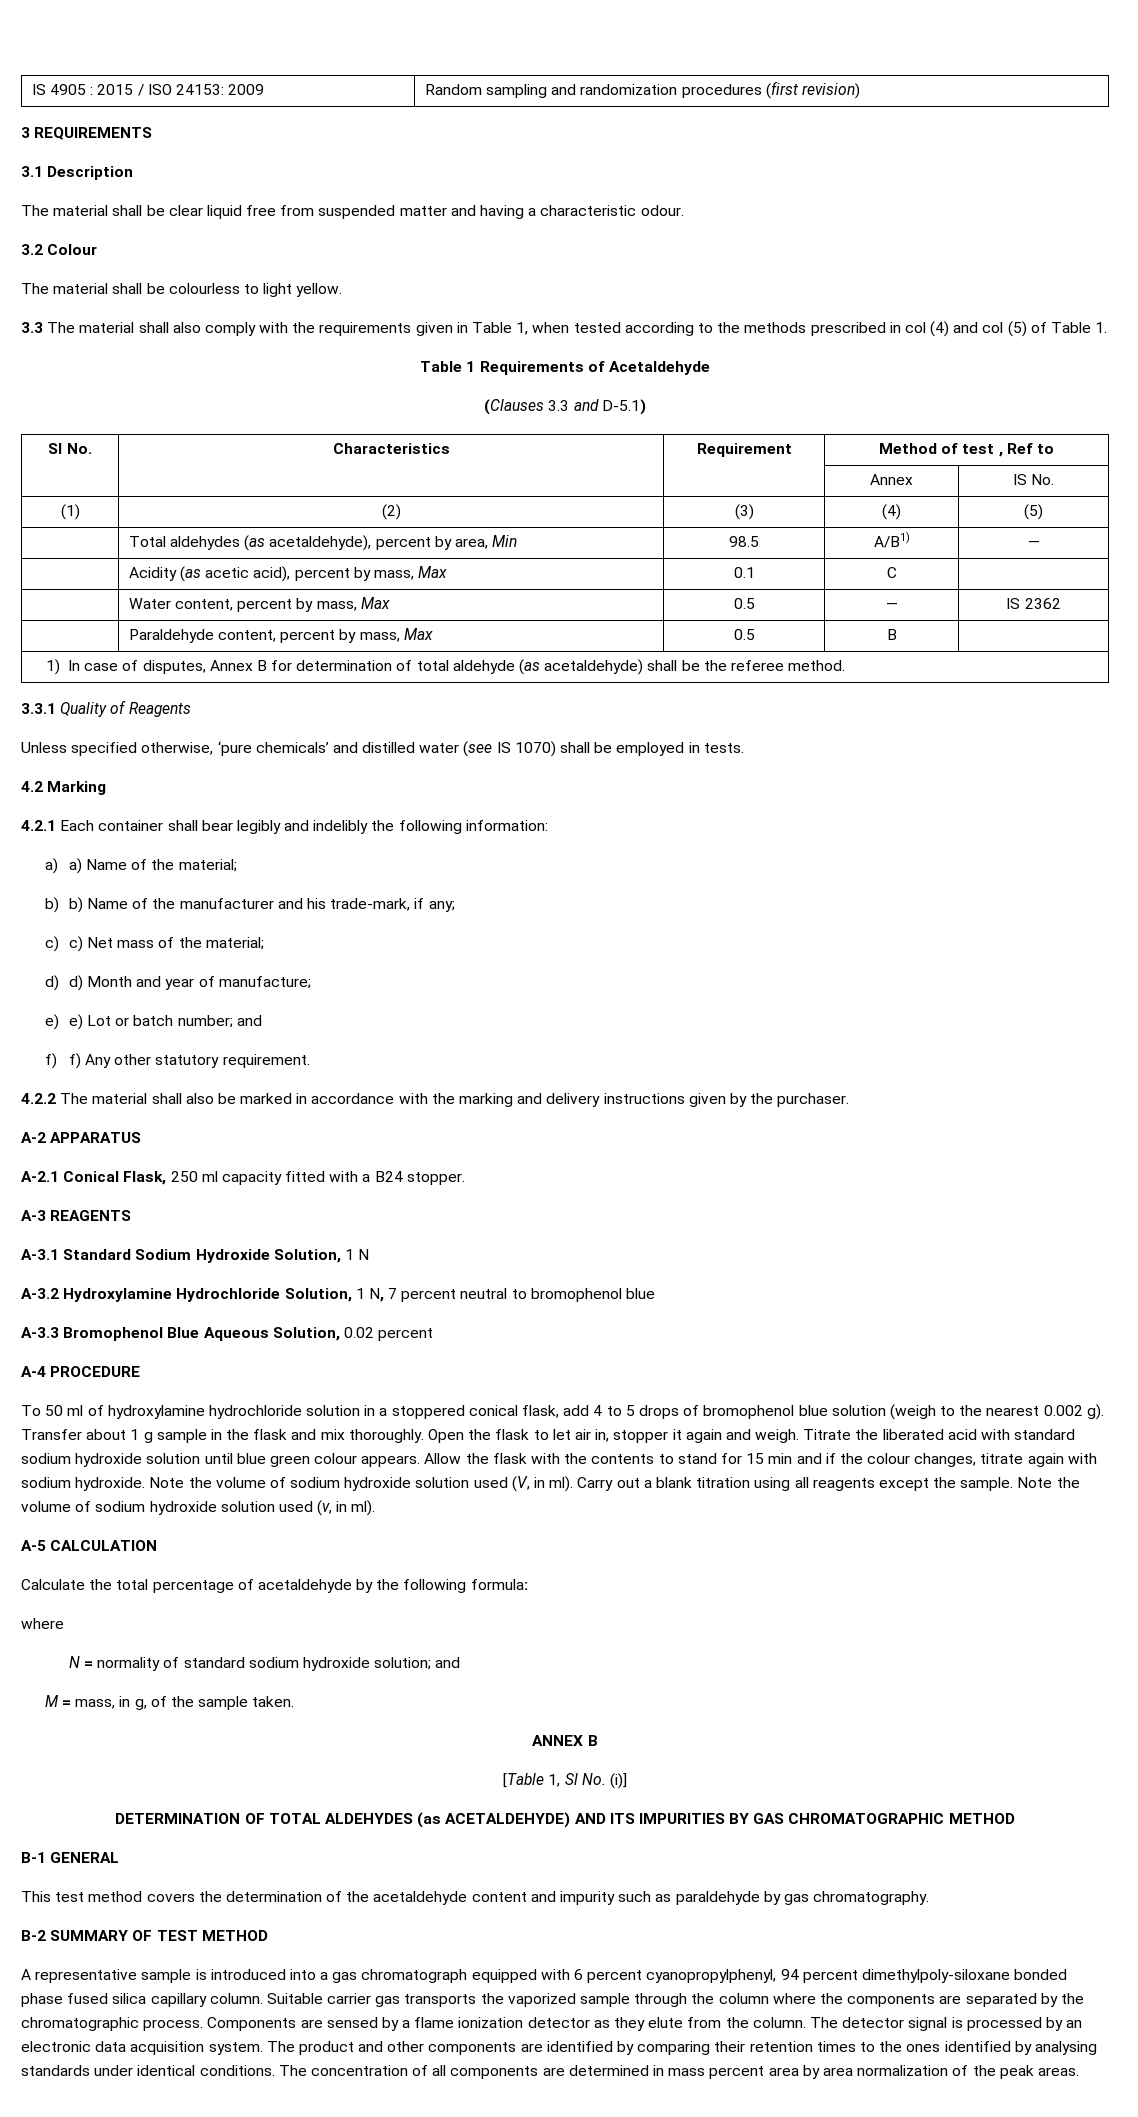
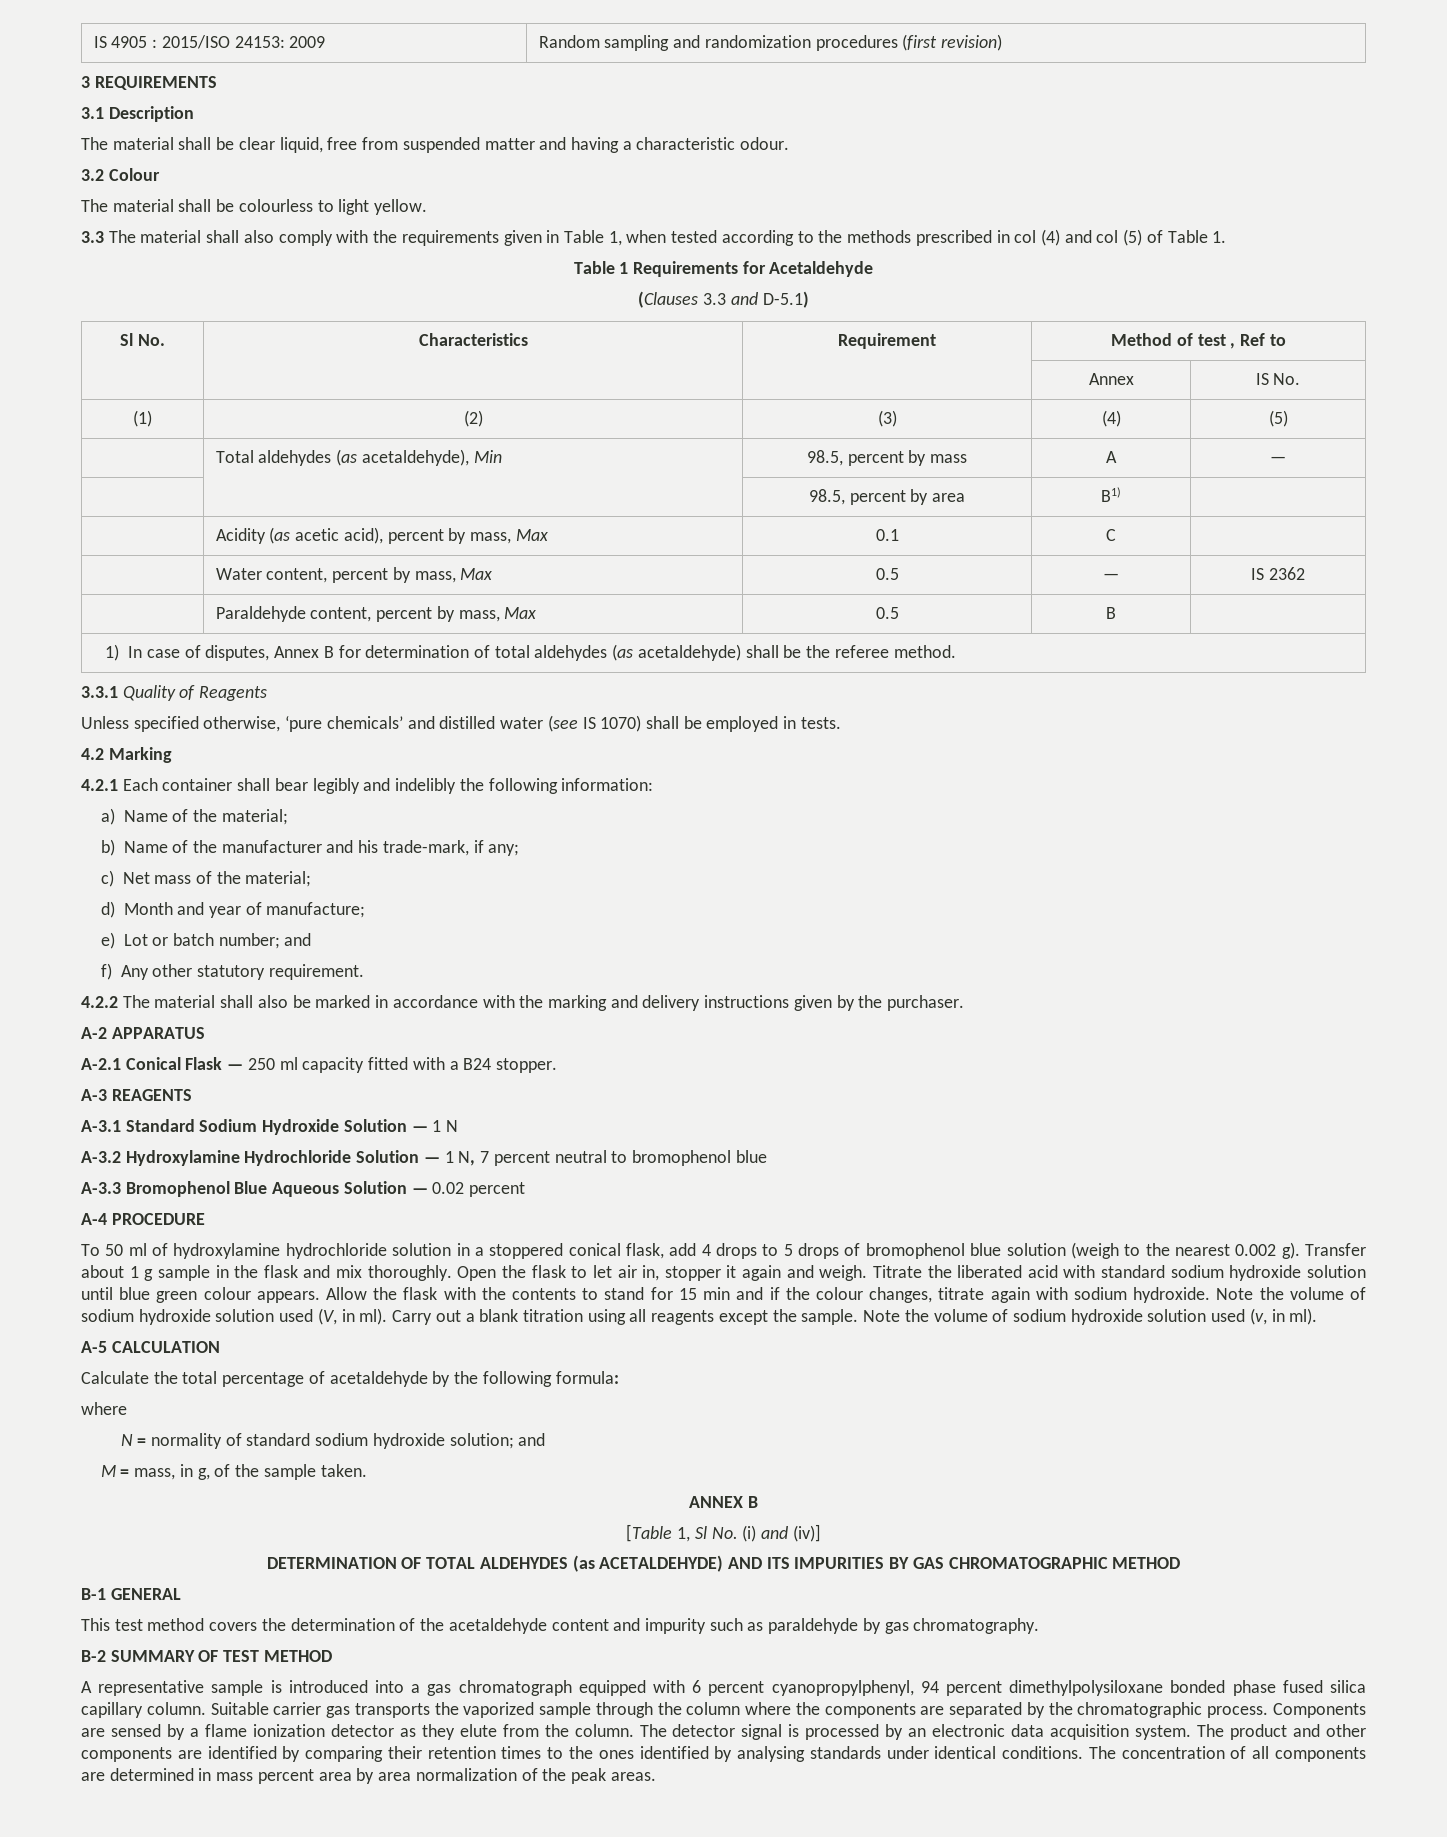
- IS 4905 : 2015 / ISO 24153: 2009 | Random sampling and randomization procedures (first revision)
+ IS 4905 : 2015/ISO 24153: 2009 | Random sampling and randomization procedures (first revision)
- The material shall be clear liquid free from suspended matter and having a characteristic odour.
+ The material shall be clear liquid, free from suspended matter and having a characteristic odour.
- Table 1 Requirements of Acetaldehyde
+ Table 1 Requirements for Acetaldehyde
- | Total aldehydes (as acetaldehyde), percent by area, Min | 98.5 | A/B1) | —
+ | Total aldehydes (as acetaldehyde), Min | 98.5, percent by mass | A | —
+ | | 98.5, percent by area | B1) |
- 1) In case of disputes, Annex B for determination of total aldehyde (as acetaldehyde) shall be the referee method.
+ 1) In case of disputes, Annex B for determination of total aldehydes (as acetaldehyde) shall be the referee method.
- a) a) Name of the material;
+ a) Name of the material;
- b) b) Name of the manufacturer and his trade-mark, if any;
+ b) Name of the manufacturer and his trade-mark, if any;
- c) c) Net mass of the material;
+ c) Net mass of the material;
- d) d) Month and year of manufacture;
+ d) Month and year of manufacture;
- e) e) Lot or batch number; and
+ e) Lot or batch number; and
- f) f) Any other statutory requirement.
+ f) Any other statutory requirement.
- A-2.1 Conical Flask, 250 ml capacity fitted with a B24 stopper.
+ A-2.1 Conical Flask — 250 ml capacity fitted with a B24 stopper.
- A-3.1 Standard Sodium Hydroxide Solution, 1 N
+ A-3.1 Standard Sodium Hydroxide Solution — 1 N
- A-3.2 Hydroxylamine Hydrochloride Solution, 1 N, 7 percent neutral to bromophenol blue
+ A-3.2 Hydroxylamine Hydrochloride Solution — 1 N, 7 percent neutral to bromophenol blue
- A-3.3 Bromophenol Blue Aqueous Solution, 0.02 percent
+ A-3.3 Bromophenol Blue Aqueous Solution — 0.02 percent
- To 50 ml of hydroxylamine hydrochloride solution in a stoppered conical flask, add 4 to 5 drops of bromophenol blue solution (weigh to the nearest 0.002 g).
+ To 50 ml of hydroxylamine hydrochloride solution in a stoppered conical flask, add 4 drops to 5 drops of bromophenol blue solution (weigh to the nearest 0.002 g).
- [Table 1, Sl No. (i)]
+ [Table 1, Sl No. (i) and (iv)]
- A representative sample is introduced into a gas chromatograph equipped with 6 percent cyanopropylphenyl, 94 percent dimethylpoly-siloxane bonded phase fused silica capillary column.
+ A representative sample is introduced into a gas chromatograph equipped with 6 percent cyanopropylphenyl, 94 percent dimethylpolysiloxane bonded phase fused silica capillary column.

